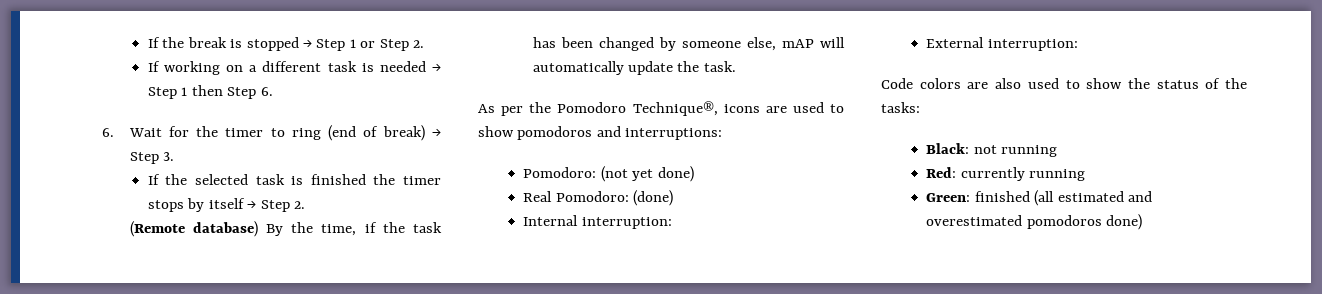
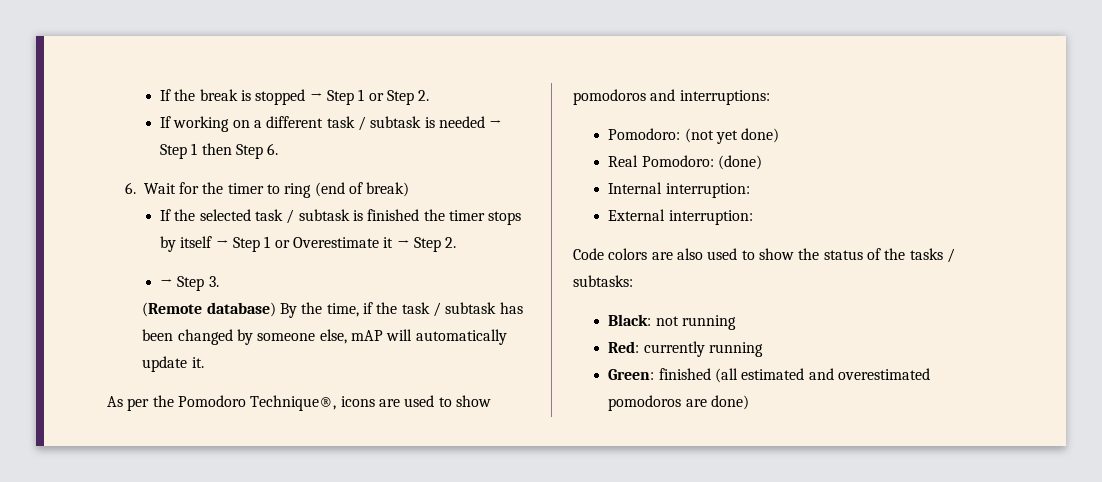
- If working on a different task is needed → Step 1 then Step 6.
+ If working on a different task / subtask is needed → Step 1 then Step 6.
- 6. Wait for the timer to ring (end of break) → Step 3.
+ 6. Wait for the timer to ring (end of break)
- If the selected task is finished the timer stops by itself → Step 2.
+ If the selected task / subtask is finished the timer stops by itself → Step 1 or Overestimate it → Step 2.
+ → Step 3.
- (Remote database) By the time, if the task has been changed by someone else, mAP will automatically update the task.
+ (Remote database) By the time, if the task / subtask has been changed by someone else, mAP will automatically update it.
- Code colors are also used to show the status of the tasks:
+ Code colors are also used to show the status of the tasks / subtasks:
- Green: finished (all estimated and overestimated pomodoros done)
+ Green: finished (all estimated and overestimated pomodoros are done)

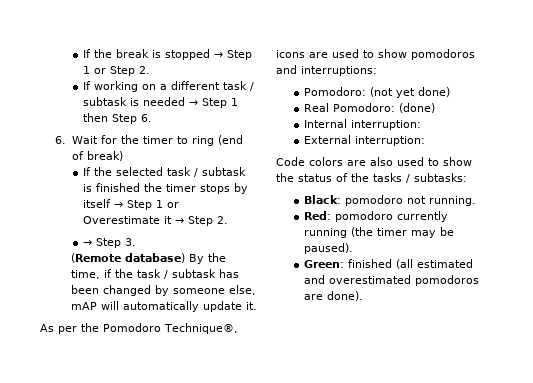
- Black: not running
+ Black: pomodoro not running.
- Red: currently running
+ Red: pomodoro currently running (the timer may be paused).
- Green: finished (all estimated and overestimated pomodoros are done)
+ Green: finished (all estimated and overestimated pomodoros are done).

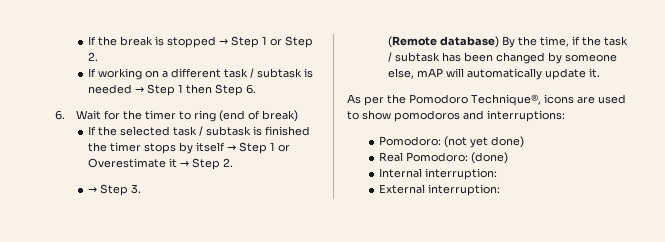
- Code colors are also used to show the status of the tasks / subtasks:
- Black: pomodoro not running.
- Red: pomodoro currently running (the timer may be paused).
- Green: finished (all estimated and overestimated pomodoros are done).

